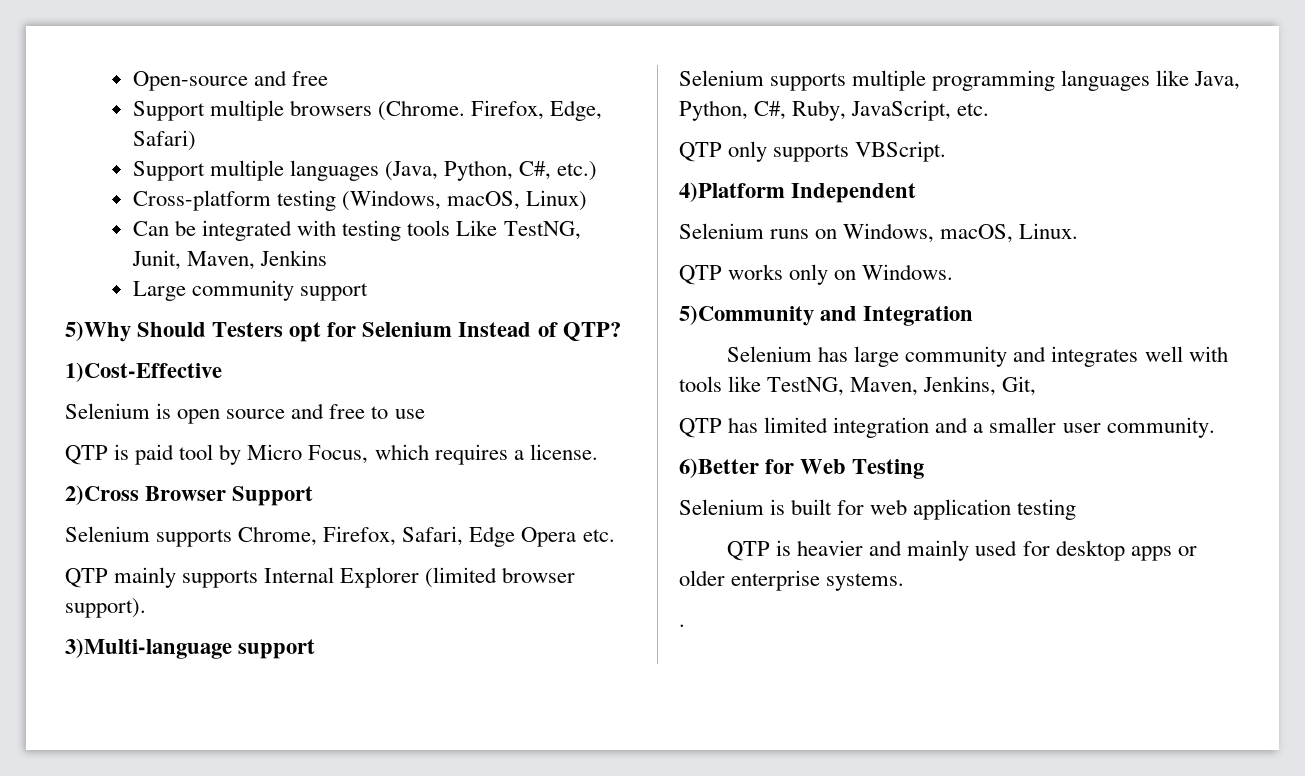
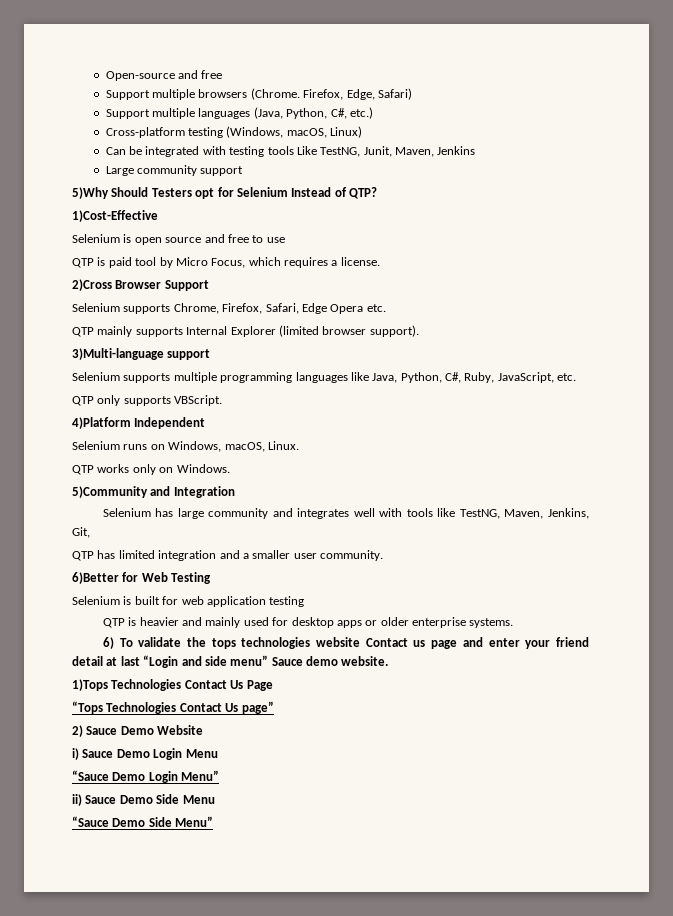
- .
+ 6) To validate the tops technologies website Contact us page and enter your friend detail at last “Login and side menu” Sauce demo website.
+ 1)Tops Technologies Contact Us Page
+ “Tops Technologies Contact Us page”
+ 2) Sauce Demo Website
+ i) Sauce Demo Login Menu
+ “Sauce Demo Login Menu”
+ ii) Sauce Demo Side Menu
+ “Sauce Demo Side Menu”

